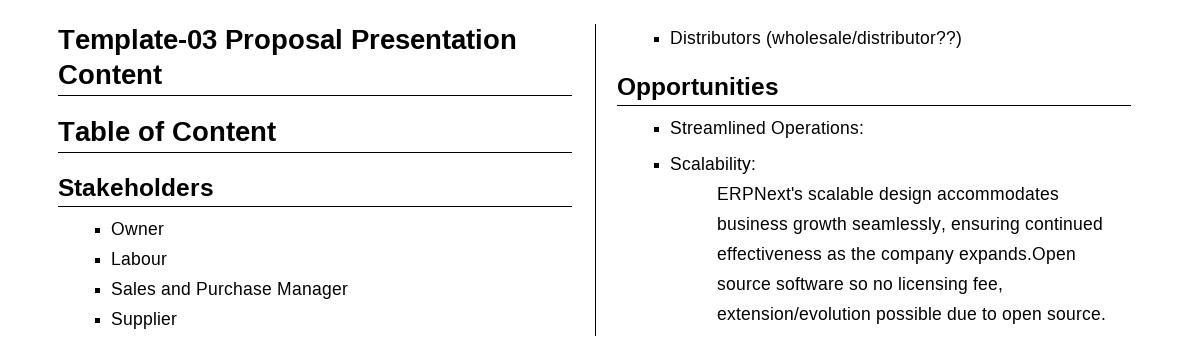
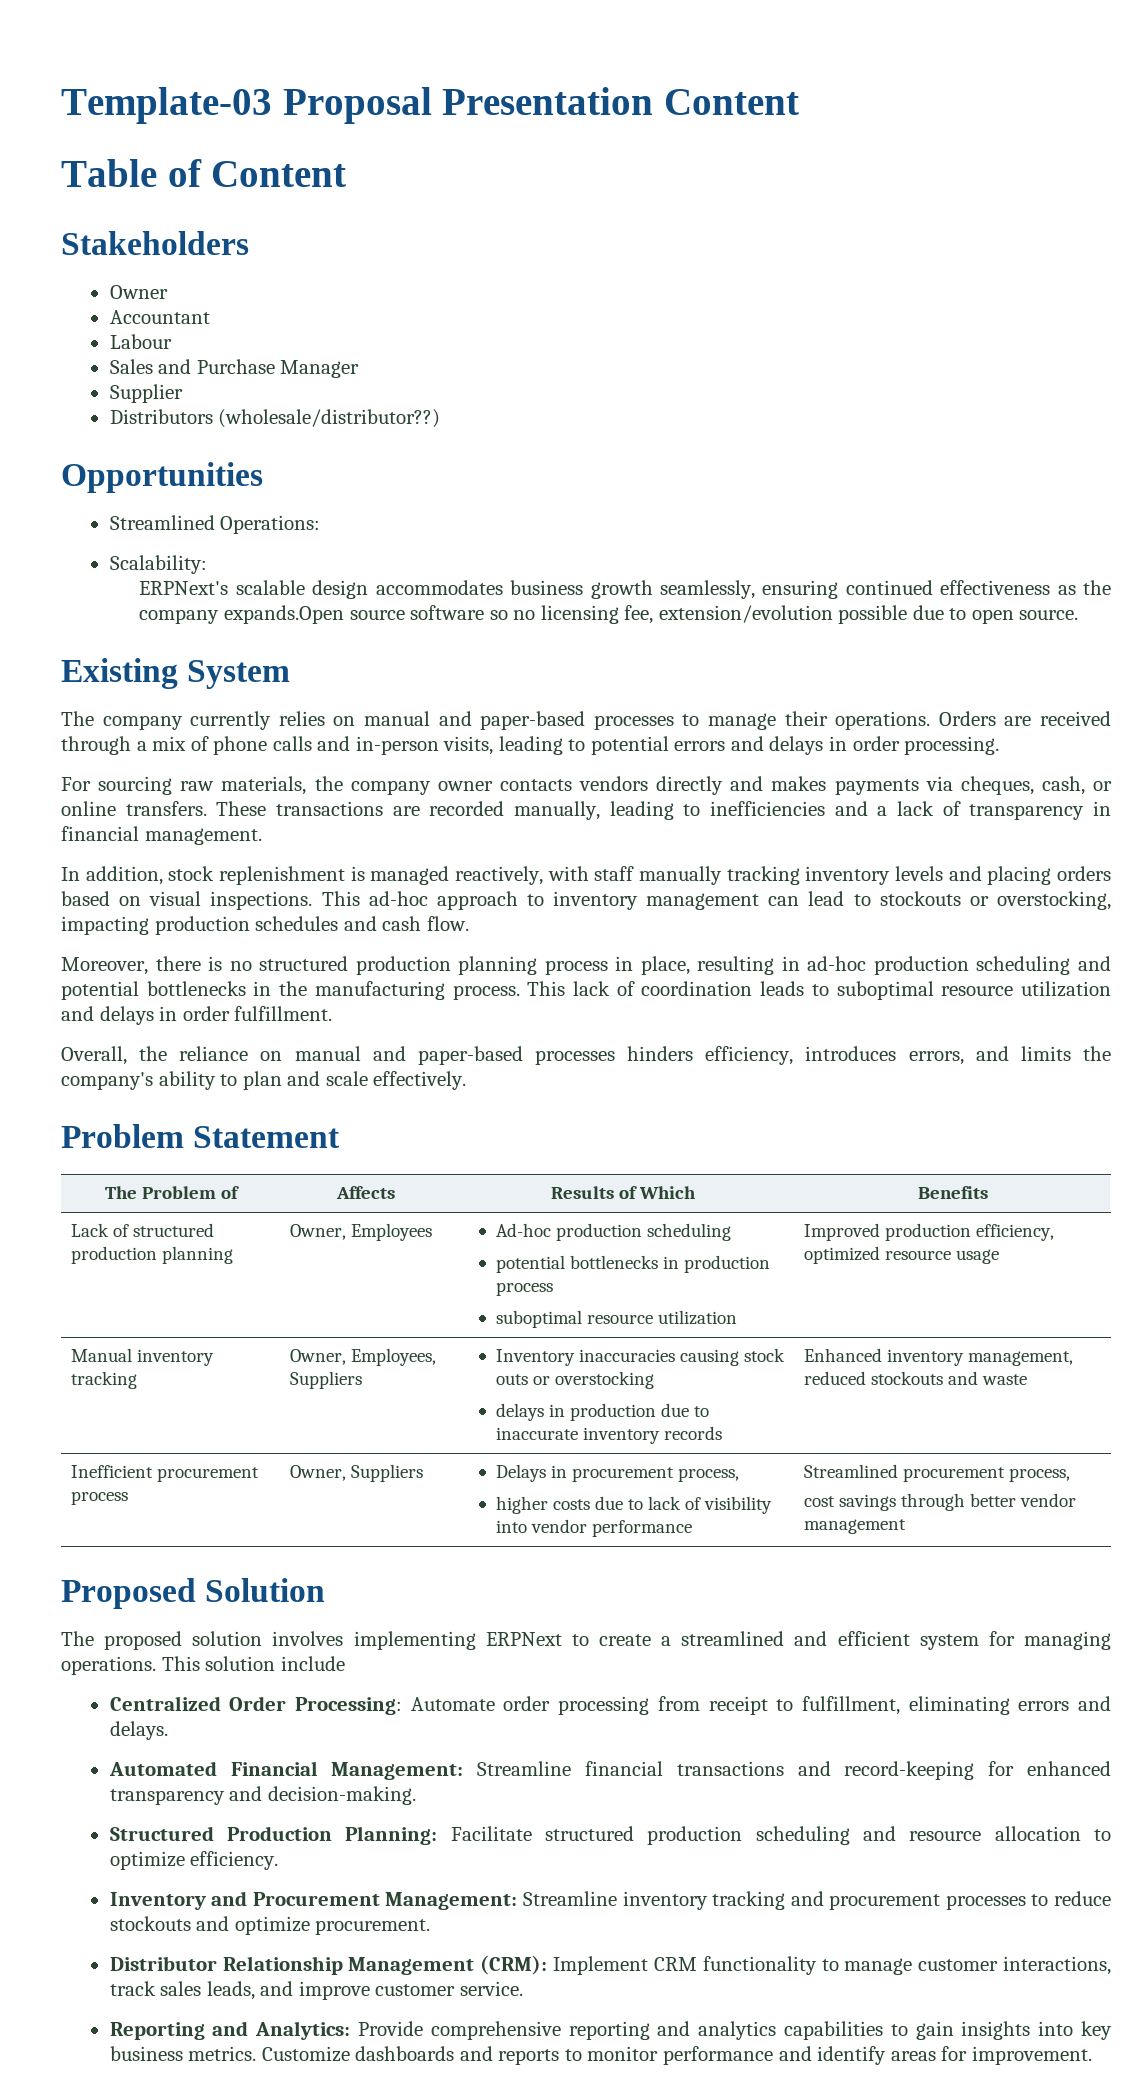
+ Accountant
+ Existing System
+ The company currently relies on manual and paper-based processes to manage their operations. Orders are received through a mix of phone calls and in-person visits, leading to potential errors and delays in order processing.
+ For sourcing raw materials, the company owner contacts vendors directly and makes payments via cheques, cash, or online transfers. These transactions are recorded manually, leading to inefficiencies and a lack of transparency in financial management.
+ In addition, stock replenishment is managed reactively, with staff manually tracking inventory levels and placing orders based on visual inspections. This ad-hoc approach to inventory management can lead to stockouts or overstocking, impacting production schedules and cash flow.
+ Moreover, there is no structured production planning process in place, resulting in ad-hoc production scheduling and potential bottlenecks in the manufacturing process. This lack of coordination leads to suboptimal resource utilization and delays in order fulfillment.
+ Overall, the reliance on manual and paper-based processes hinders efficiency, introduces errors, and limits the company's ability to plan and scale effectively.
+ Problem Statement
+ The Problem of | Affects | Results of Which | Benefits
+ Lack of structured production planning | Owner, Employees | Ad-hoc production scheduling
+ potential bottlenecks in production process
+ suboptimal resource utilization | Improved production efficiency, optimized resource usage
+ Manual inventory tracking | Owner, Employees, Suppliers | Inventory inaccuracies causing stock outs or overstocking
+ delays in production due to inaccurate inventory records | Enhanced inventory management, reduced stockouts and waste
+ Inefficient procurement process | Owner, Suppliers | Delays in procurement process,
+ higher costs due to lack of visibility into vendor performance | Streamlined procurement process,
+ cost savings through better vendor management
+ Proposed Solution
+ The proposed solution involves implementing ERPNext to create a streamlined and efficient system for managing operations. This solution include
+ Centralized Order Processing: Automate order processing from receipt to fulfillment, eliminating errors and delays.
+ Automated Financial Management: Streamline financial transactions and record-keeping for enhanced transparency and decision-making.
+ Structured Production Planning: Facilitate structured production scheduling and resource allocation to optimize efficiency.
+ Inventory and Procurement Management: Streamline inventory tracking and procurement processes to reduce stockouts and optimize procurement.
+ Distributor Relationship Management (CRM): Implement CRM functionality to manage customer interactions, track sales leads, and improve customer service.
+ Reporting and Analytics: Provide comprehensive reporting and analytics capabilities to gain insights into key business metrics. Customize dashboards and reports to monitor performance and identify areas for improvement.

